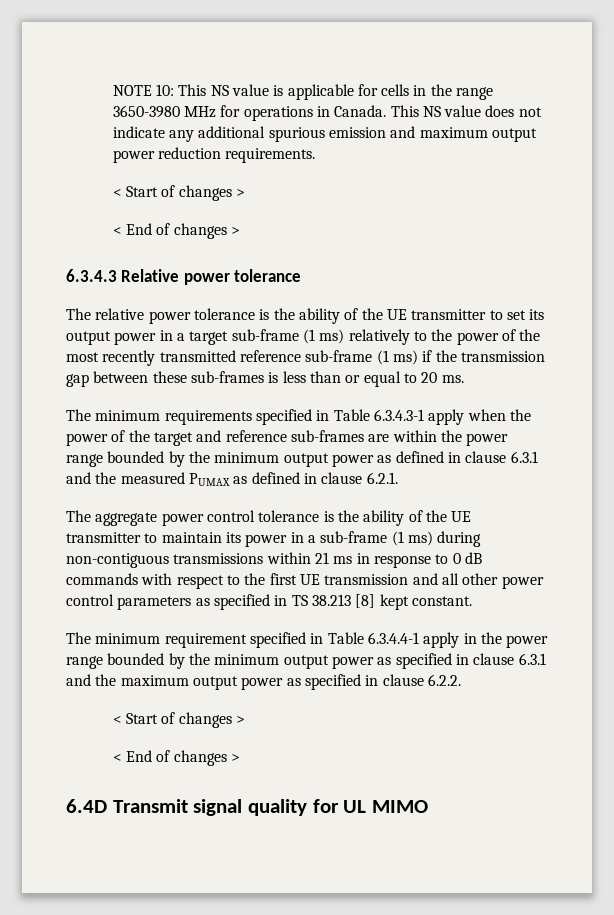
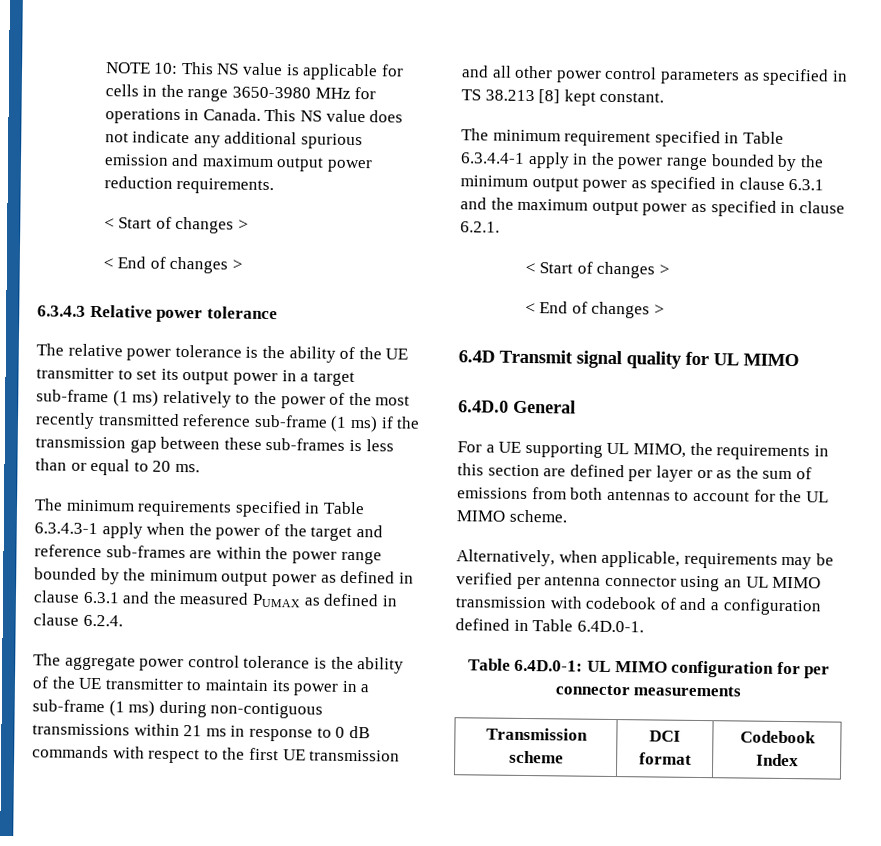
- The minimum requirements specified in Table 6.3.4.3-1 apply when the power of the target and reference sub-frames are within the power range bounded by the minimum output power as defined in clause 6.3.1 and the measured PUMAX as defined in clause 6.2.1.
+ The minimum requirements specified in Table 6.3.4.3-1 apply when the power of the target and reference sub-frames are within the power range bounded by the minimum output power as defined in clause 6.3.1 and the measured PUMAX as defined in clause 6.2.4.
- The minimum requirement specified in Table 6.3.4.4-1 apply in the power range bounded by the minimum output power as specified in clause 6.3.1 and the maximum output power as specified in clause 6.2.2.
+ The minimum requirement specified in Table 6.3.4.4-1 apply in the power range bounded by the minimum output power as specified in clause 6.3.1 and the maximum output power as specified in clause 6.2.1.
+ 6.4D.0 General
+ For a UE supporting UL MIMO, the requirements in this section are defined per layer or as the sum of emissions from both antennas to account for the UL MIMO scheme.
+ Alternatively, when applicable, requirements may be verified per antenna connector using an UL MIMO transmission with codebook of and a configuration defined in Table 6.4D.0-1.
+ Table 6.4D.0-1: UL MIMO configuration for per connector measurements
+ Transmission scheme | DCI format | Codebook Index

